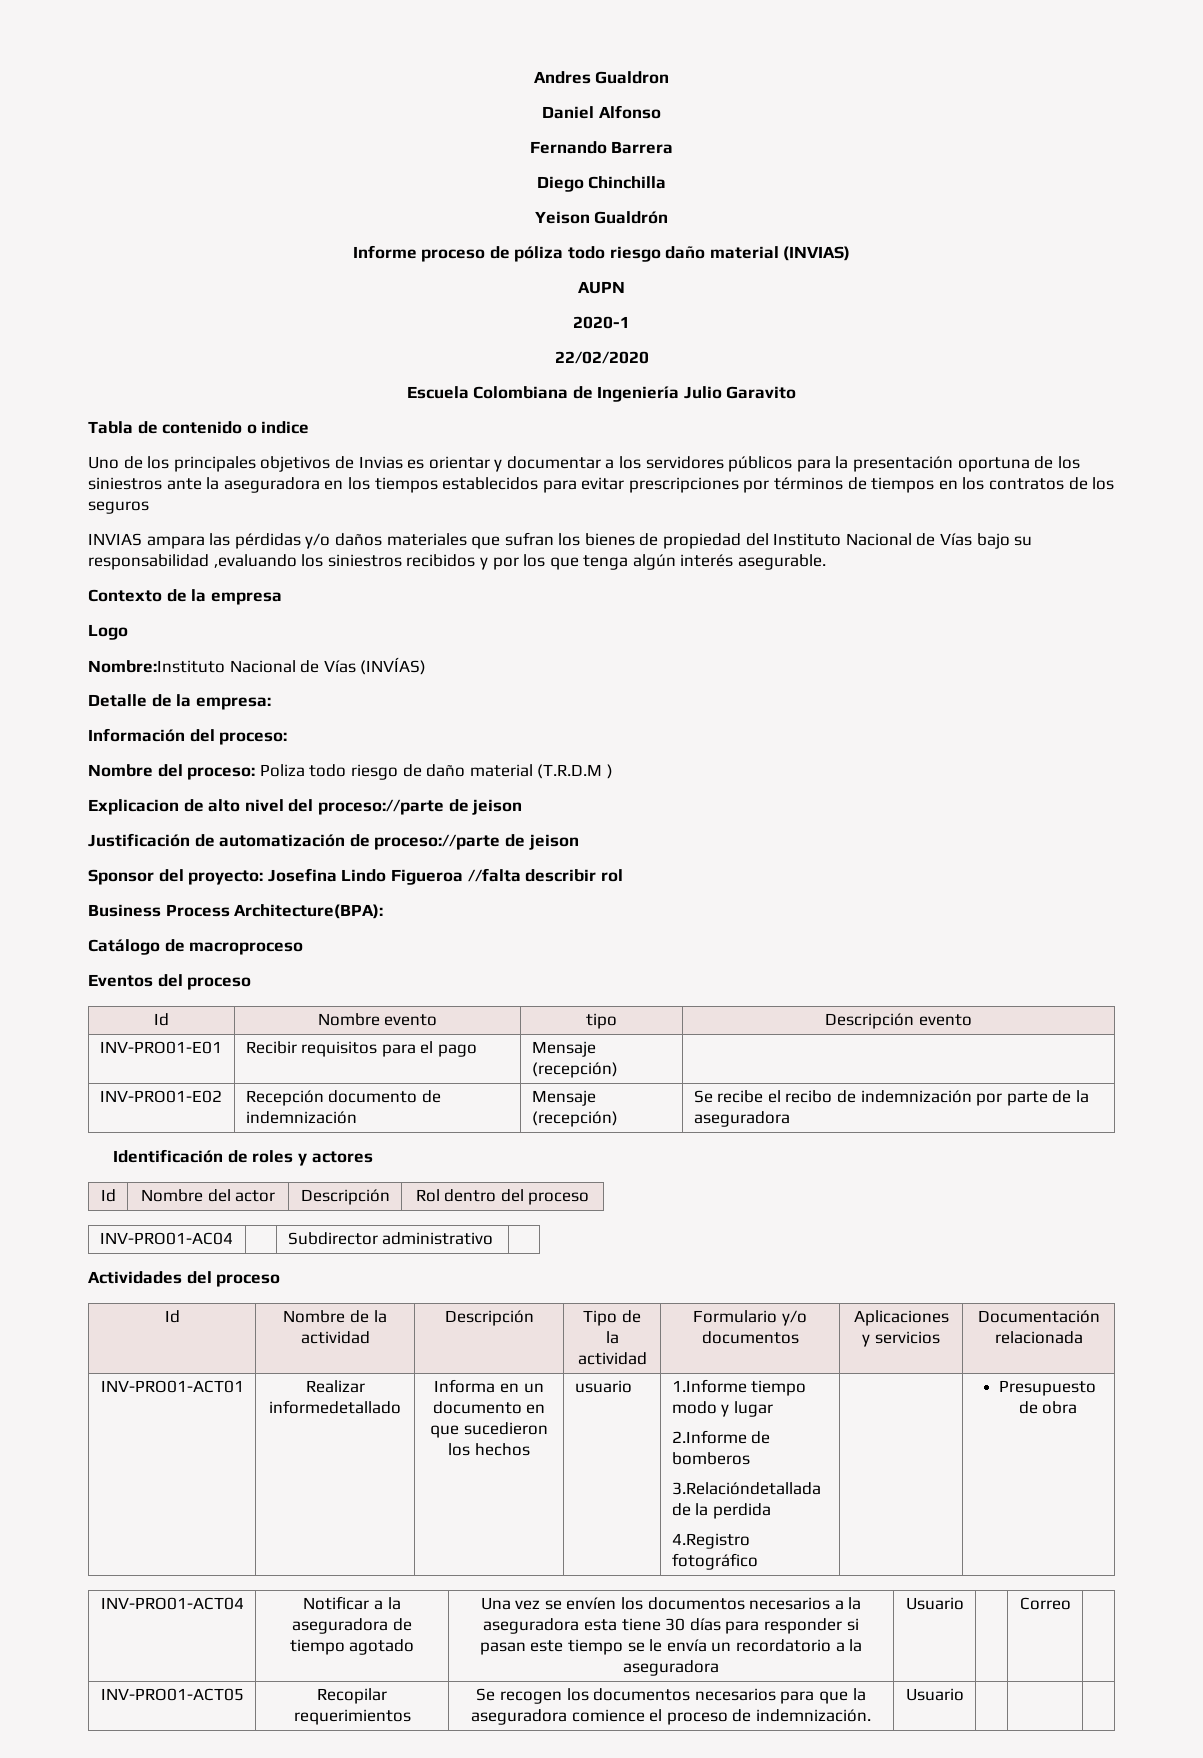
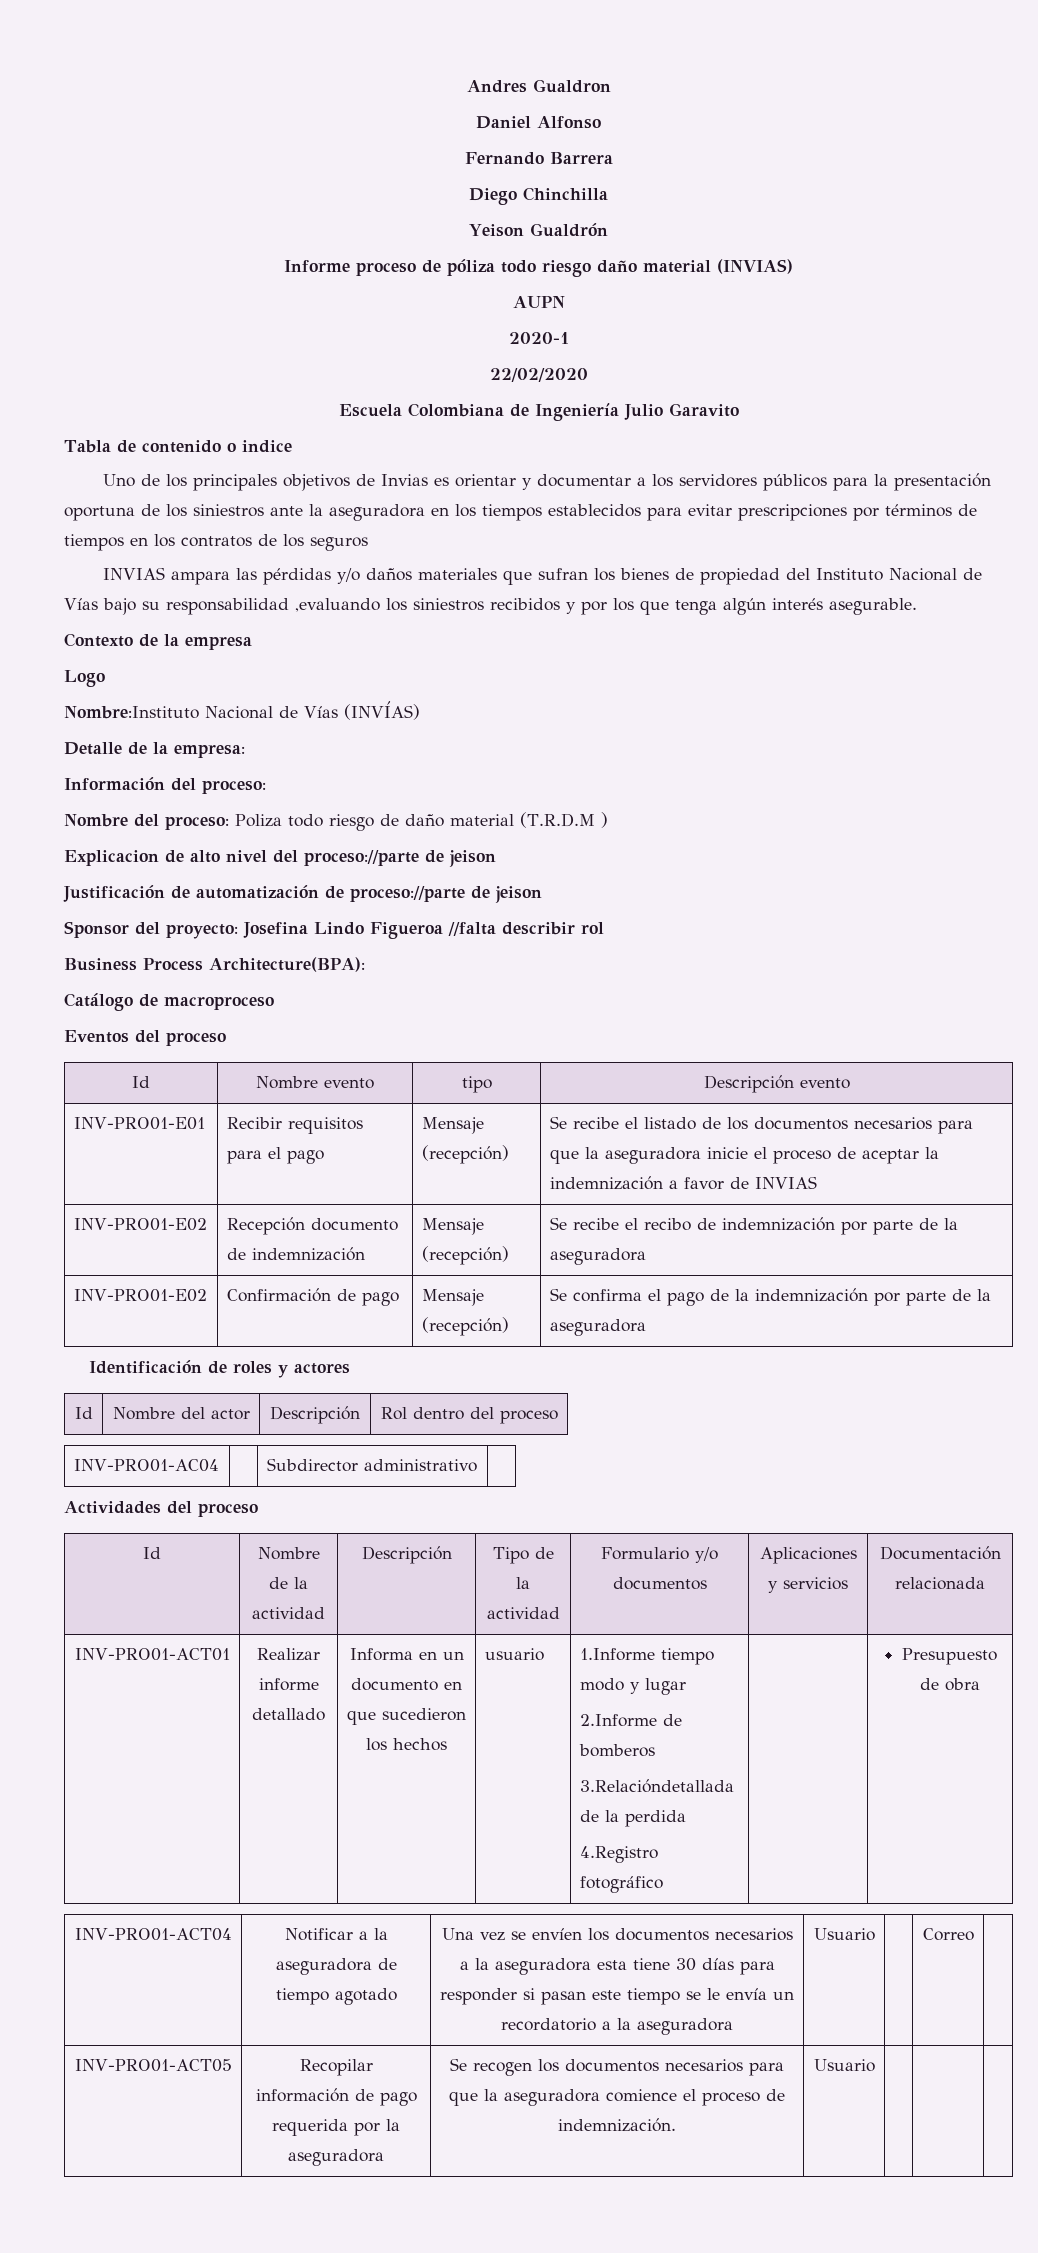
- INV-PRO01-E01 | Recibir requisitos para el pago | Mensaje (recepción) |
+ INV-PRO01-E01 | Recibir requisitos para el pago | Mensaje (recepción) | Se recibe el listado de los documentos necesarios para que la aseguradora inicie el proceso de aceptar la indemnización a favor de INVIAS
+ INV-PRO01-E02 | Confirmación de pago | Mensaje (recepción) | Se confirma el pago de la indemnización por parte de la aseguradora
- INV-PRO01-ACT01 | Realizar informedetallado | Informa en un documento en que sucedieron los hechos | usuario | 1.Informe tiempo modo y lugar
+ INV-PRO01-ACT01 | Realizar informe detallado | Informa en un documento en que sucedieron los hechos | usuario | 1.Informe tiempo modo y lugar
- INV-PRO01-ACT05 | Recopilar requerimientos | Se recogen los documentos necesarios para que la aseguradora comience el proceso de indemnización. | Usuario | | |
+ INV-PRO01-ACT05 | Recopilar información de pago requerida por la aseguradora | Se recogen los documentos necesarios para que la aseguradora comience el proceso de indemnización. | Usuario | | |

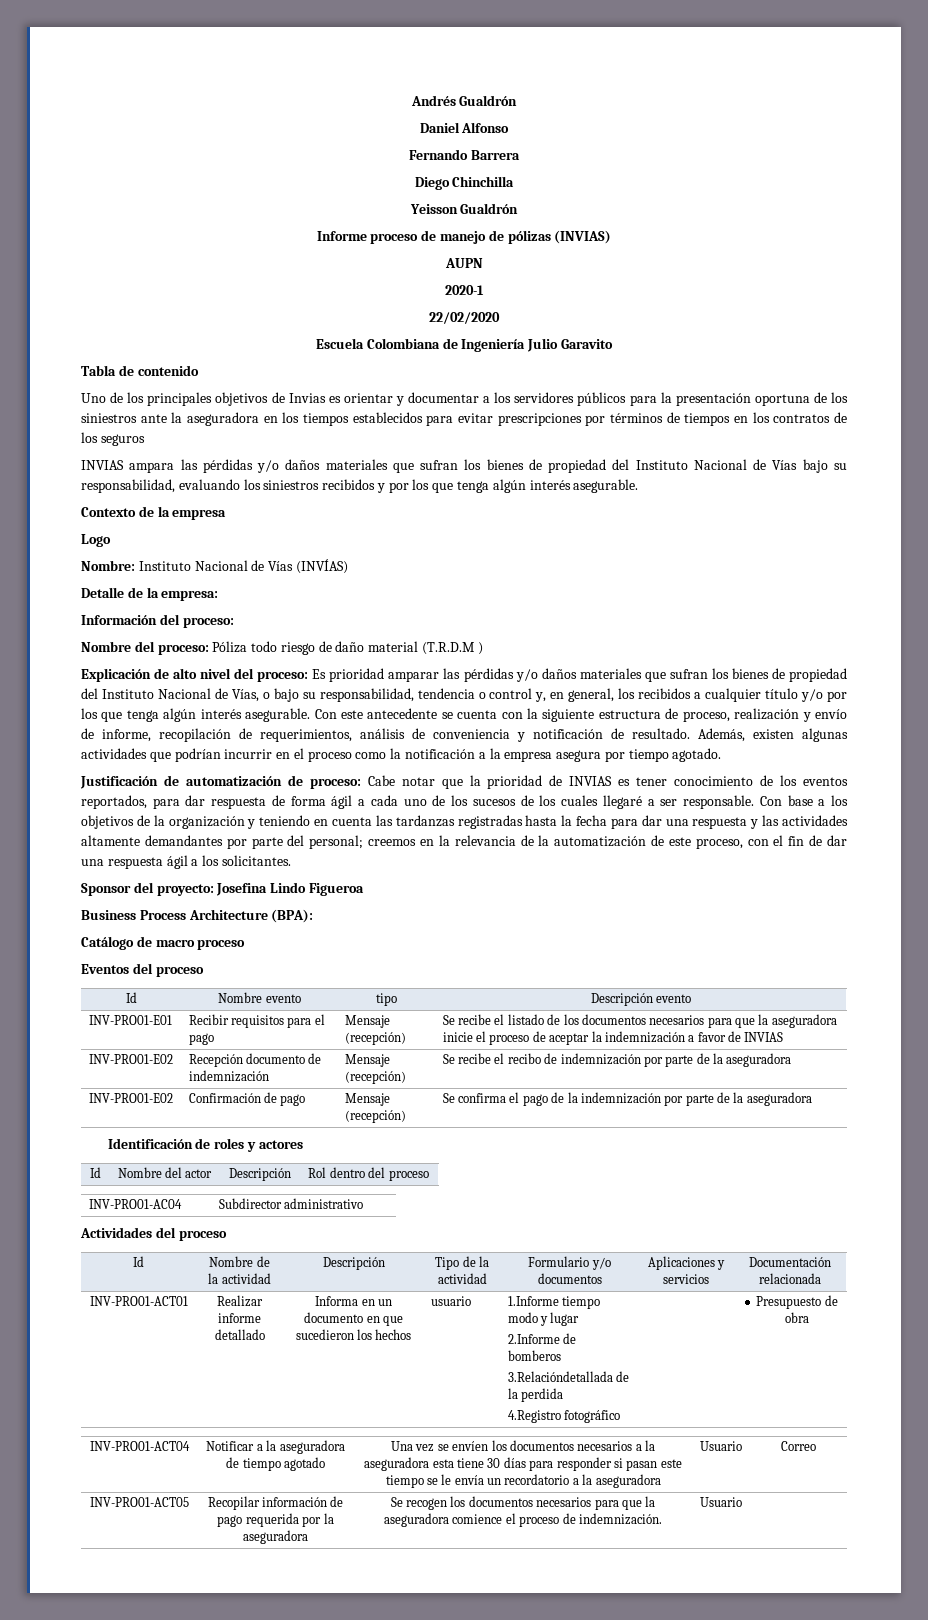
- Andres Gualdron
+ Andrés Gualdrón
- Yeison Gualdrón
+ Yeisson Gualdrón
- Informe proceso de póliza todo riesgo daño material (INVIAS)
+ Informe proceso de manejo de pólizas (INVIAS)
- Tabla de contenido o indice
+ Tabla de contenido
- INVIAS ampara las pérdidas y/o daños materiales que sufran los bienes de propiedad del Instituto Nacional de Vías bajo su responsabilidad ,evaluando los siniestros recibidos y por los que tenga algún interés asegurable.
+ INVIAS ampara las pérdidas y/o daños materiales que sufran los bienes de propiedad del Instituto Nacional de Vías bajo su responsabilidad, evaluando los siniestros recibidos y por los que tenga algún interés asegurable.
- Nombre:Instituto Nacional de Vías (INVÍAS)
+ Nombre: Instituto Nacional de Vías (INVÍAS)
- Nombre del proceso: Poliza todo riesgo de daño material (T.R.D.M )
+ Nombre del proceso: Póliza todo riesgo de daño material (T.R.D.M )
- Explicacion de alto nivel del proceso://parte de jeison
- Justificación de automatización de proceso://parte de jeison
+ Explicación de alto nivel del proceso: Es prioridad amparar las pérdidas y/o daños materiales que sufran los bienes de propiedad del Instituto Nacional de Vías, o bajo su responsabilidad, tendencia o control y, en general, los recibidos a cualquier título y/o por los que tenga algún interés asegurable. Con este antecedente se cuenta con la siguiente estructura de proceso, realización y envío de informe, recopilación de requerimientos, análisis de conveniencia y notificación de resultado. Además, existen algunas actividades que podrían incurrir en el proceso como la notificación a la empresa asegura por tiempo agotado.
+ Justificación de automatización de proceso: Cabe notar que la prioridad de INVIAS es tener conocimiento de los eventos reportados, para dar respuesta de forma ágil a cada uno de los sucesos de los cuales llegaré a ser responsable. Con base a los objetivos de la organización y teniendo en cuenta las tardanzas registradas hasta la fecha para dar una respuesta y las actividades altamente demandantes por parte del personal; creemos en la relevancia de la automatización de este proceso, con el fin de dar una respuesta ágil a los solicitantes.
- Sponsor del proyecto: Josefina Lindo Figueroa //falta describir rol
+ Sponsor del proyecto: Josefina Lindo Figueroa
- Business Process Architecture(BPA):
+ Business Process Architecture (BPA):
- Catálogo de macroproceso
+ Catálogo de macro proceso

